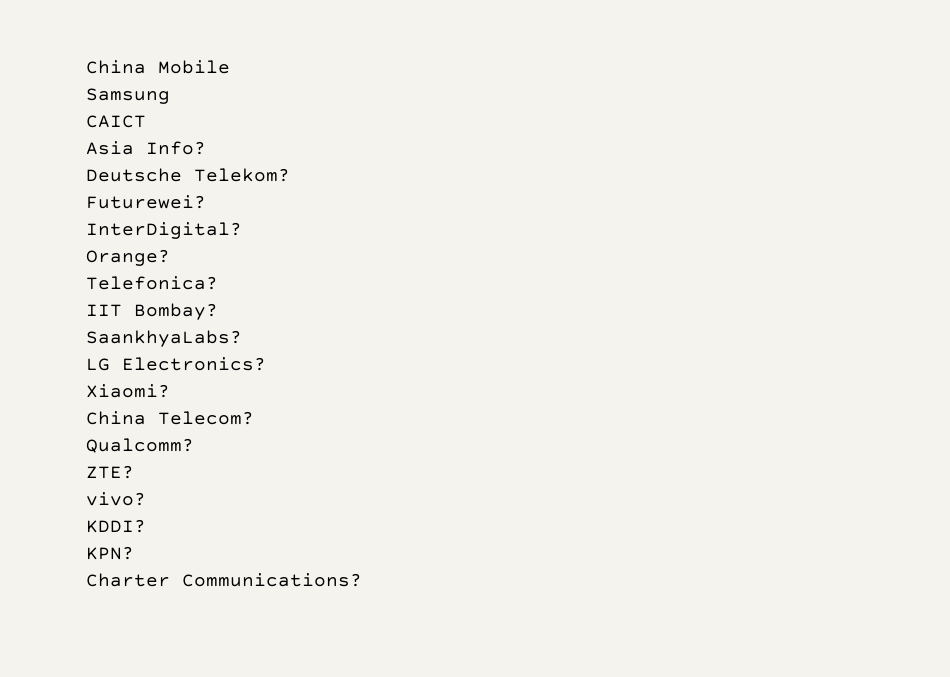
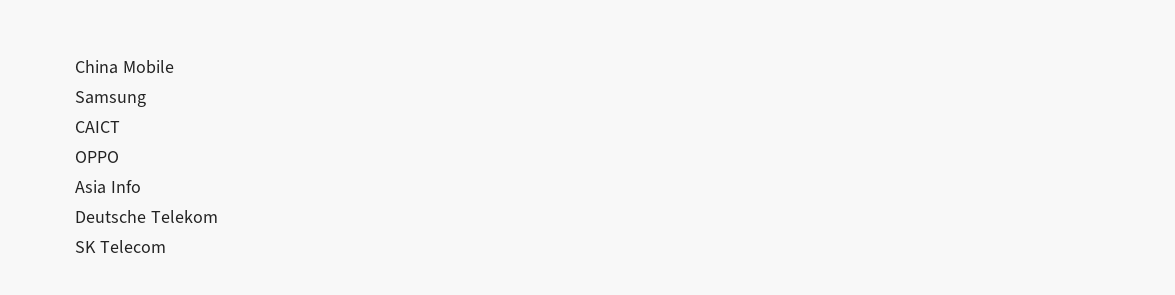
+ OPPO
- Asia Info?
+ Asia Info
- Deutsche Telekom?
- Futurewei?
- InterDigital?
- Orange?
- Telefonica?
- IIT Bombay?
- SaankhyaLabs?
- LG Electronics?
- Xiaomi?
- China Telecom?
- Qualcomm?
- ZTE?
- vivo?
- KDDI?
- KPN?
- Charter Communications?
+ Deutsche Telekom
+ SK Telecom

